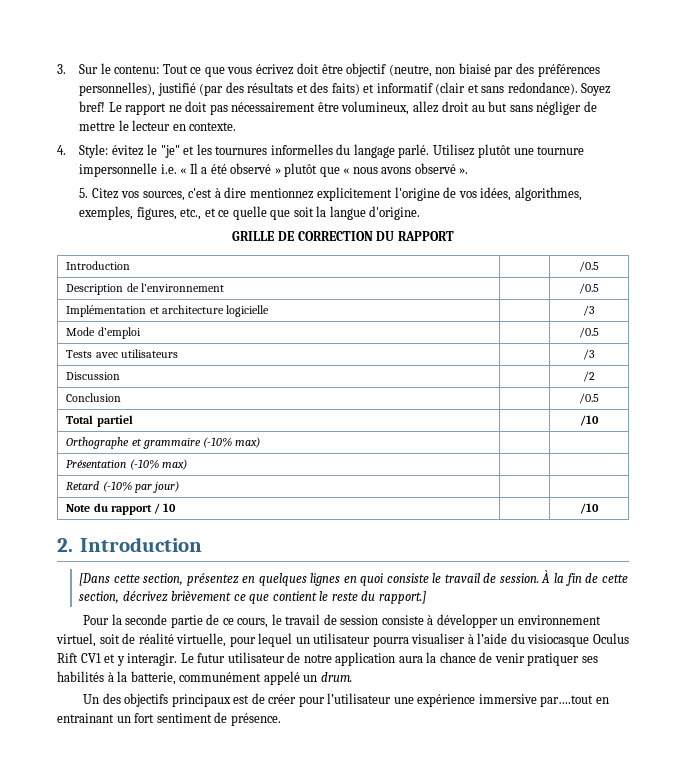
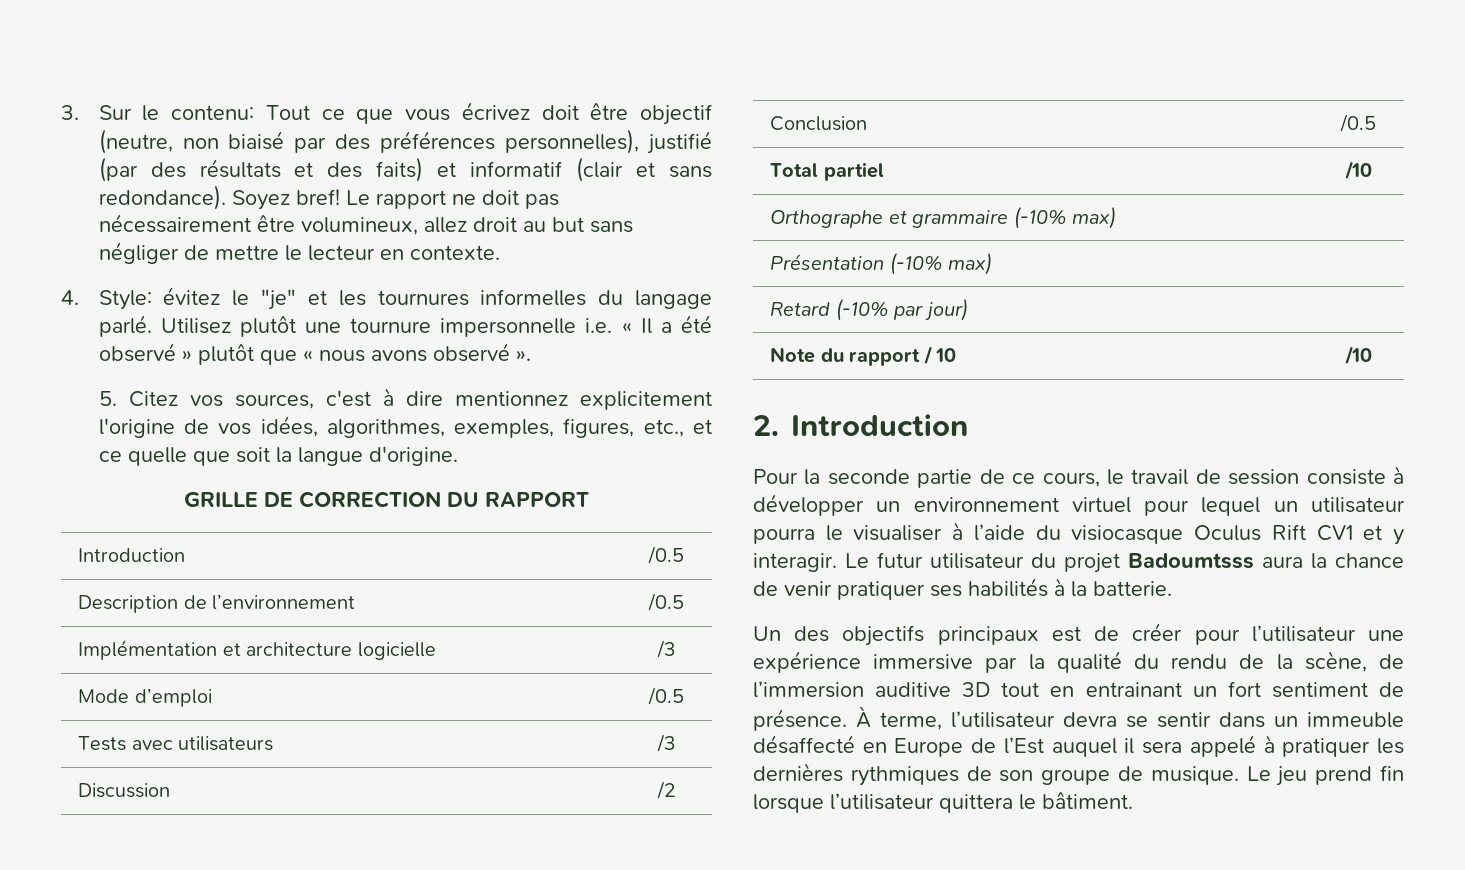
- [Dans cette section, présentez en quelques lignes en quoi consiste le travail de session. À la fin de cette section, décrivez brièvement ce que contient le reste du rapport.]
- Pour la seconde partie de ce cours, le travail de session consiste à développer un environnement virtuel, soit de réalité virtuelle, pour lequel un utilisateur pourra visualiser à l’aide du visiocasque Oculus Rift CV1 et y interagir.
+ Pour la seconde partie de ce cours, le travail de session consiste à développer un environnement virtuel pour lequel un utilisateur pourra le visualiser à l’aide du visiocasque Oculus Rift CV1 et y interagir.
- Le futur utilisateur de notre application aura la chance de venir pratiquer ses habilités à la batterie, communément appelé un drum.
+ Le futur utilisateur du projet Badoumtsss aura la chance de venir pratiquer ses habilités à la batterie.
- Un des objectifs principaux est de créer pour l’utilisateur une expérience immersive par….tout en entrainant un fort sentiment de présence.
+ Un des objectifs principaux est de créer pour l’utilisateur une expérience immersive par la qualité du rendu de la scène, de l’immersion auditive 3D tout en entrainant un fort sentiment de présence.
+ À terme, l’utilisateur devra se sentir dans un immeuble désaffecté en Europe de l’Est auquel il sera appelé à pratiquer les dernières rythmiques de son groupe de musique. Le jeu prend fin lorsque l’utilisateur quittera le bâtiment.

